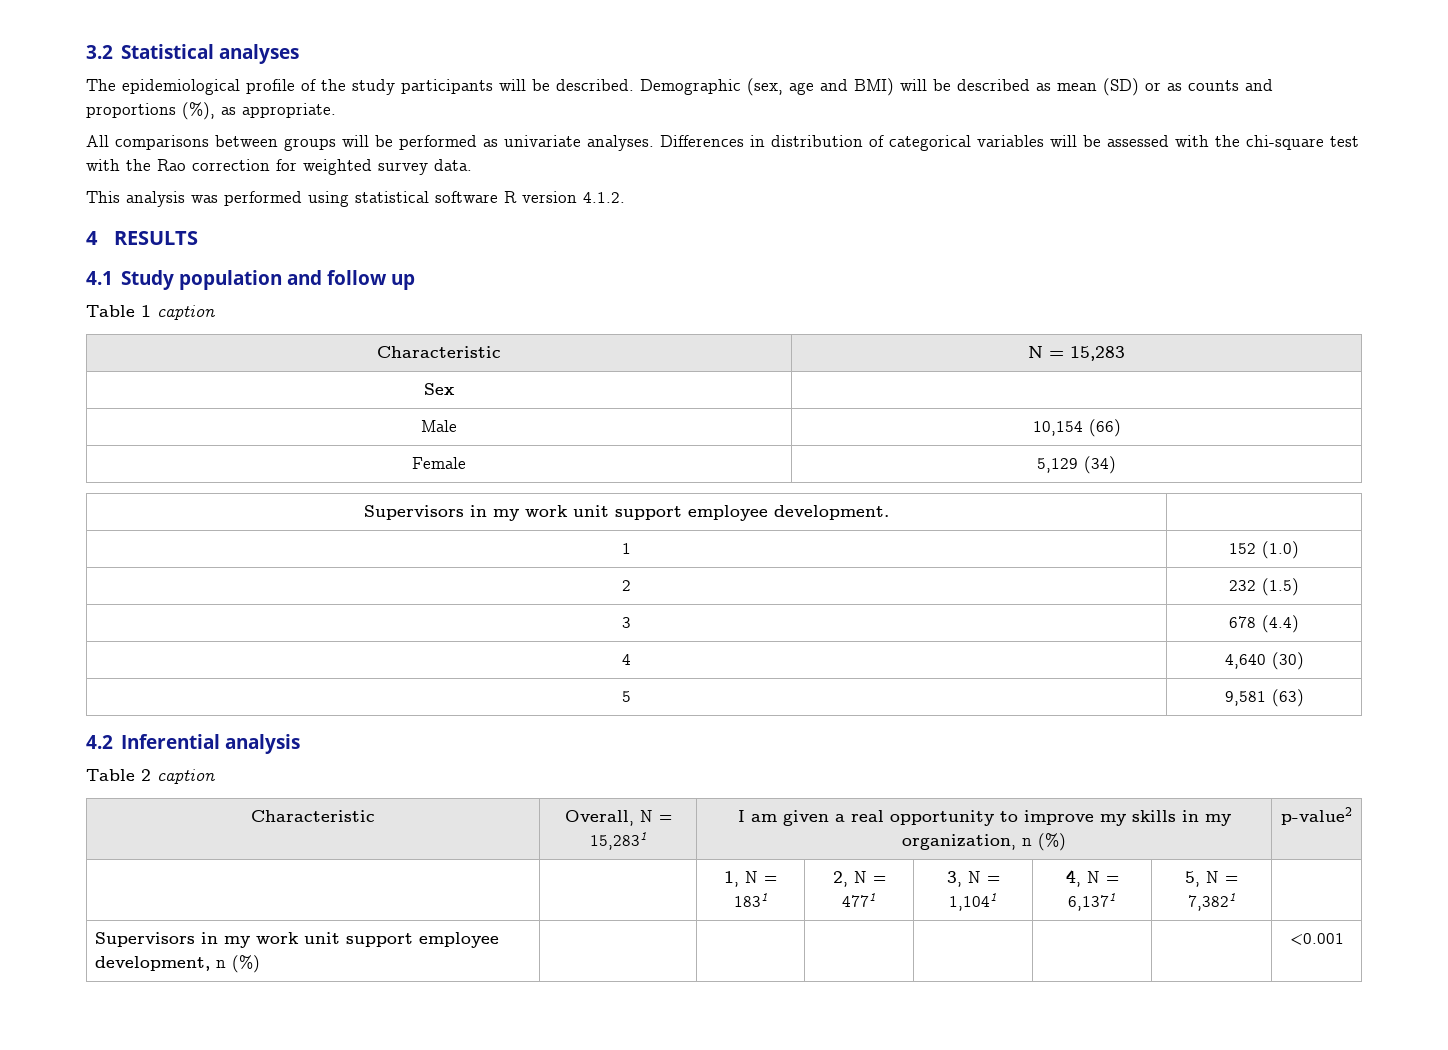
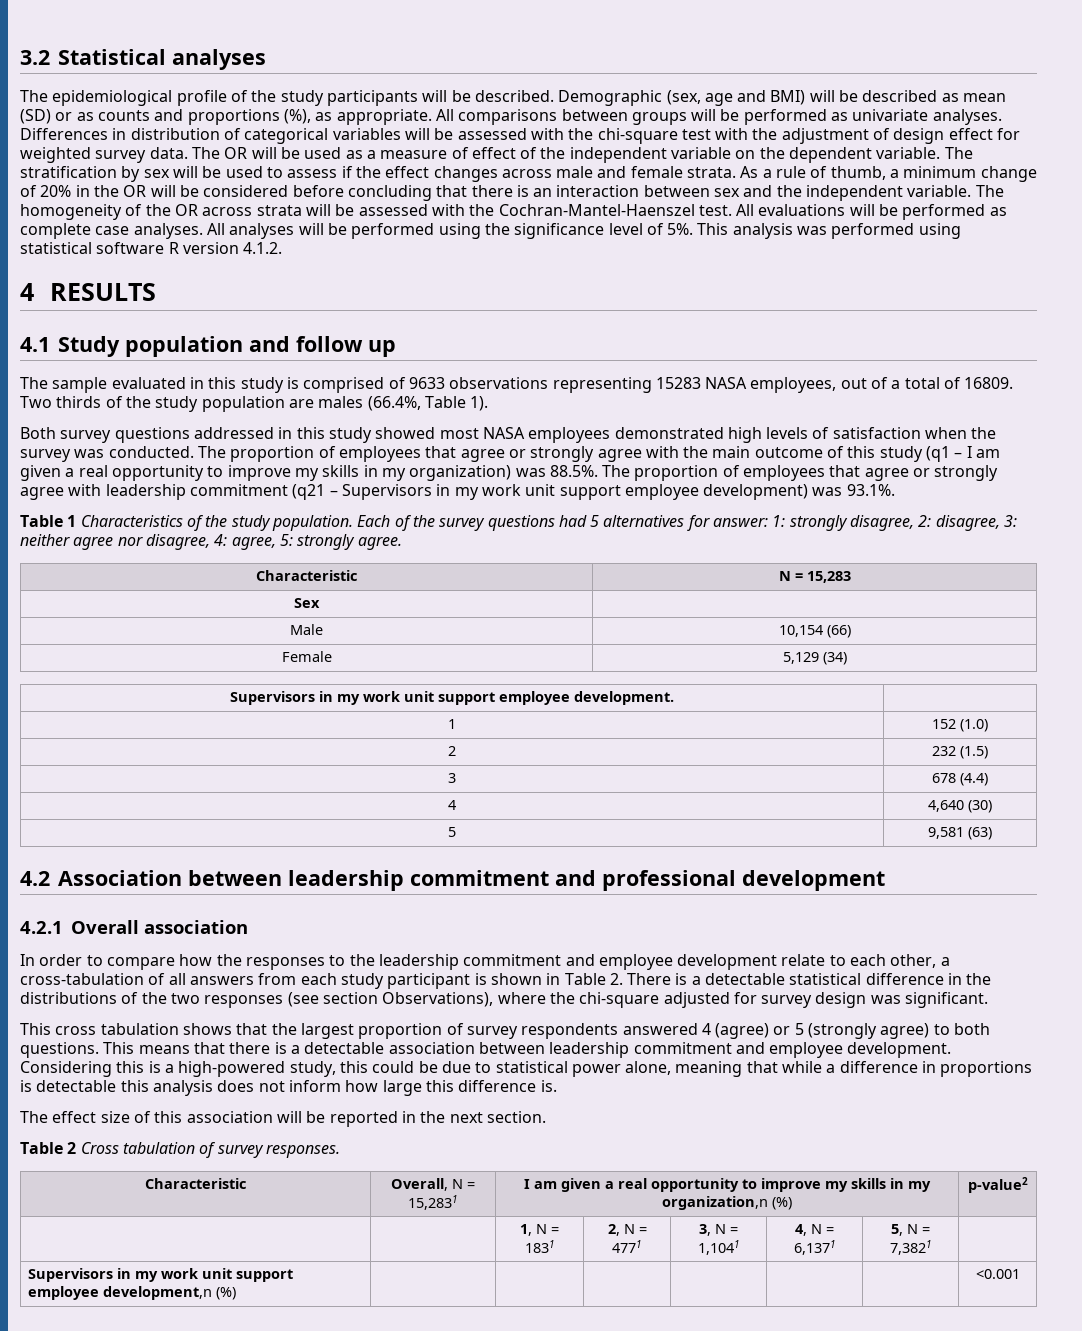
- Demographic (sex, age and BMI) will be described as mean (SD) or as counts and proportions (%), as appropriate.
- All comparisons between groups will be performed as univariate analyses.
+ Demographic (sex, age and BMI) will be described as mean (SD) or as counts and proportions (%), as appropriate. All comparisons between groups will be performed as univariate analyses.
- Differences in distribution of categorical variables will be assessed with the chi-square test with the Rao correction for weighted survey data.
- This analysis was performed using statistical software R version 4.1.2.
+ Differences in distribution of categorical variables will be assessed with the chi-square test with the adjustment of design effect for weighted survey data. The OR will be used as a measure of effect of the independent variable on the dependent variable. The stratification by sex will be used to assess if the effect changes across male and female strata. As a rule of thumb, a minimum change of 20% in the OR will be considered before concluding that there is an interaction between sex and the independent variable. The homogeneity of the OR across strata will be assessed with the Cochran-Mantel-Haenszel test. All evaluations will be performed as complete case analyses. All analyses will be performed using the significance level of 5%. This analysis was performed using statistical software R version 4.1.2.
- Table 1 caption
+ The sample evaluated in this study is comprised of 9633 observations representing 15283 NASA employees, out of a total of 16809. Two thirds of the study population are males (66.4%, Table 1).
+ Both survey questions addressed in this study showed most NASA employees demonstrated high levels of satisfaction when the survey was conducted. The proportion of employees that agree or strongly agree with the main outcome of this study (q1 – I am given a real opportunity to improve my skills in my organization) was 88.5%. The proportion of employees that agree or strongly agree with leadership commitment (q21 – Supervisors in my work unit support employee development) was 93.1%.
+ Table 1 Characteristics of the study population. Each of the survey questions had 5 alternatives for answer: 1: strongly disagree, 2: disagree, 3: neither agree nor disagree, 4: agree, 5: strongly agree.
- 4.2 Inferential analysis
- Table 2 caption
+ 4.2 Association between leadership commitment and professional development
+ 4.2.1 Overall association
+ In order to compare how the responses to the leadership commitment and employee development relate to each other, a cross-tabulation of all answers from each study participant is shown in Table 2. There is a detectable statistical difference in the distributions of the two responses (see section Observations), where the chi-square adjusted for survey design was significant.
+ This cross tabulation shows that the largest proportion of survey respondents answered 4 (agree) or 5 (strongly agree) to both questions. This means that there is a detectable association between leadership commitment and employee development. Considering this is a high-powered study, this could be due to statistical power alone, meaning that while a difference in proportions is detectable this analysis does not inform how large this difference is.
+ The effect size of this association will be reported in the next section.
+ Table 2 Cross tabulation of survey responses.
- Characteristic | Overall, N = 15,2831 | I am given a real opportunity to improve my skills in my organization, n (%) | p-value2
+ Characteristic | Overall, N = 15,2831 | I am given a real opportunity to improve my skills in my organization,n (%) | p-value2
- Supervisors in my work unit support employee development, n (%) | | | | | | | <0.001
+ Supervisors in my work unit support employee development,n (%) | | | | | | | <0.001

